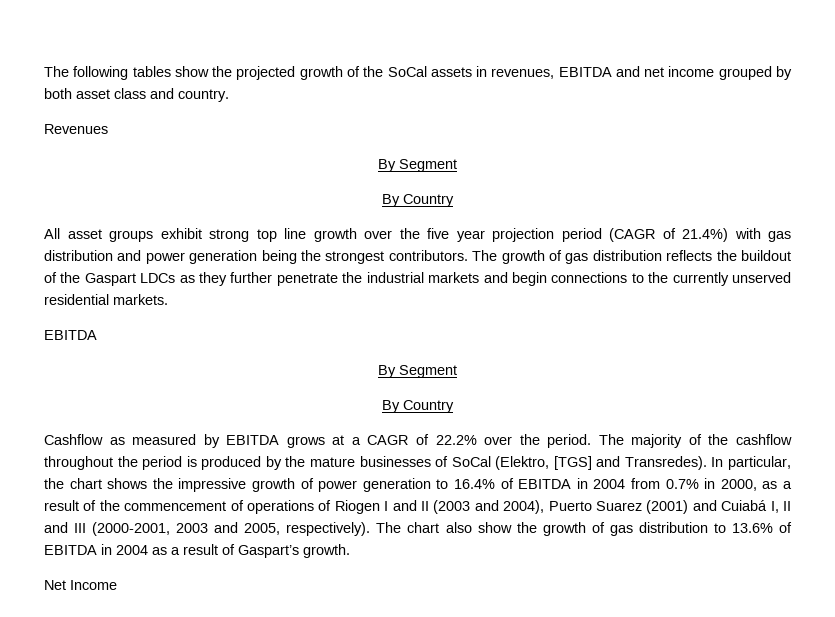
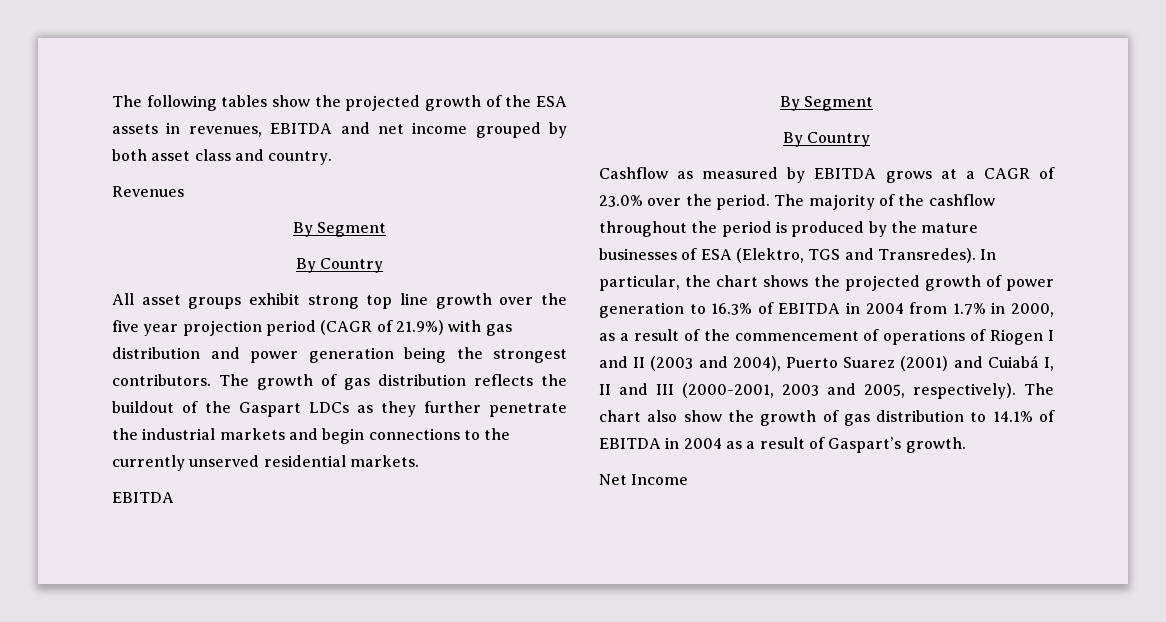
- The following tables show the projected growth of the SoCal assets in revenues, EBITDA and net income grouped by both asset class and country.
+ The following tables show the projected growth of the ESA assets in revenues, EBITDA and net income grouped by both asset class and country.
- All asset groups exhibit strong top line growth over the five year projection period (CAGR of 21.4%) with gas distribution and power generation being the strongest contributors.
+ All asset groups exhibit strong top line growth over the five year projection period (CAGR of 21.9%) with gas distribution and power generation being the strongest contributors.
- Cashflow as measured by EBITDA grows at a CAGR of 22.2% over the period.
+ Cashflow as measured by EBITDA grows at a CAGR of 23.0% over the period.
- The majority of the cashflow throughout the period is produced by the mature businesses of SoCal (Elektro, [TGS] and Transredes).
+ The majority of the cashflow throughout the period is produced by the mature businesses of ESA (Elektro, TGS and Transredes).
- In particular, the chart shows the impressive growth of power generation to 16.4% of EBITDA in 2004 from 0.7% in 2000, as a result of the commencement of operations of Riogen I and II (2003 and 2004), Puerto Suarez (2001) and Cuiabá I, II and III (2000-2001, 2003 and 2005, respectively).
+ In particular, the chart shows the projected growth of power generation to 16.3% of EBITDA in 2004 from 1.7% in 2000, as a result of the commencement of operations of Riogen I and II (2003 and 2004), Puerto Suarez (2001) and Cuiabá I, II and III (2000-2001, 2003 and 2005, respectively).
- The chart also show the growth of gas distribution to 13.6% of EBITDA in 2004 as a result of Gaspart’s growth.
+ The chart also show the growth of gas distribution to 14.1% of EBITDA in 2004 as a result of Gaspart’s growth.

